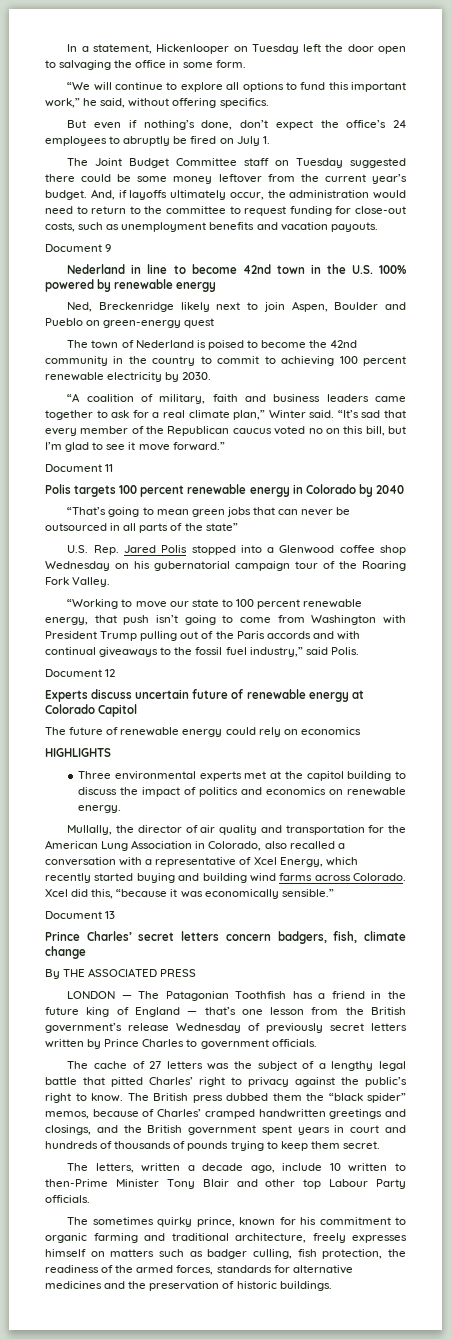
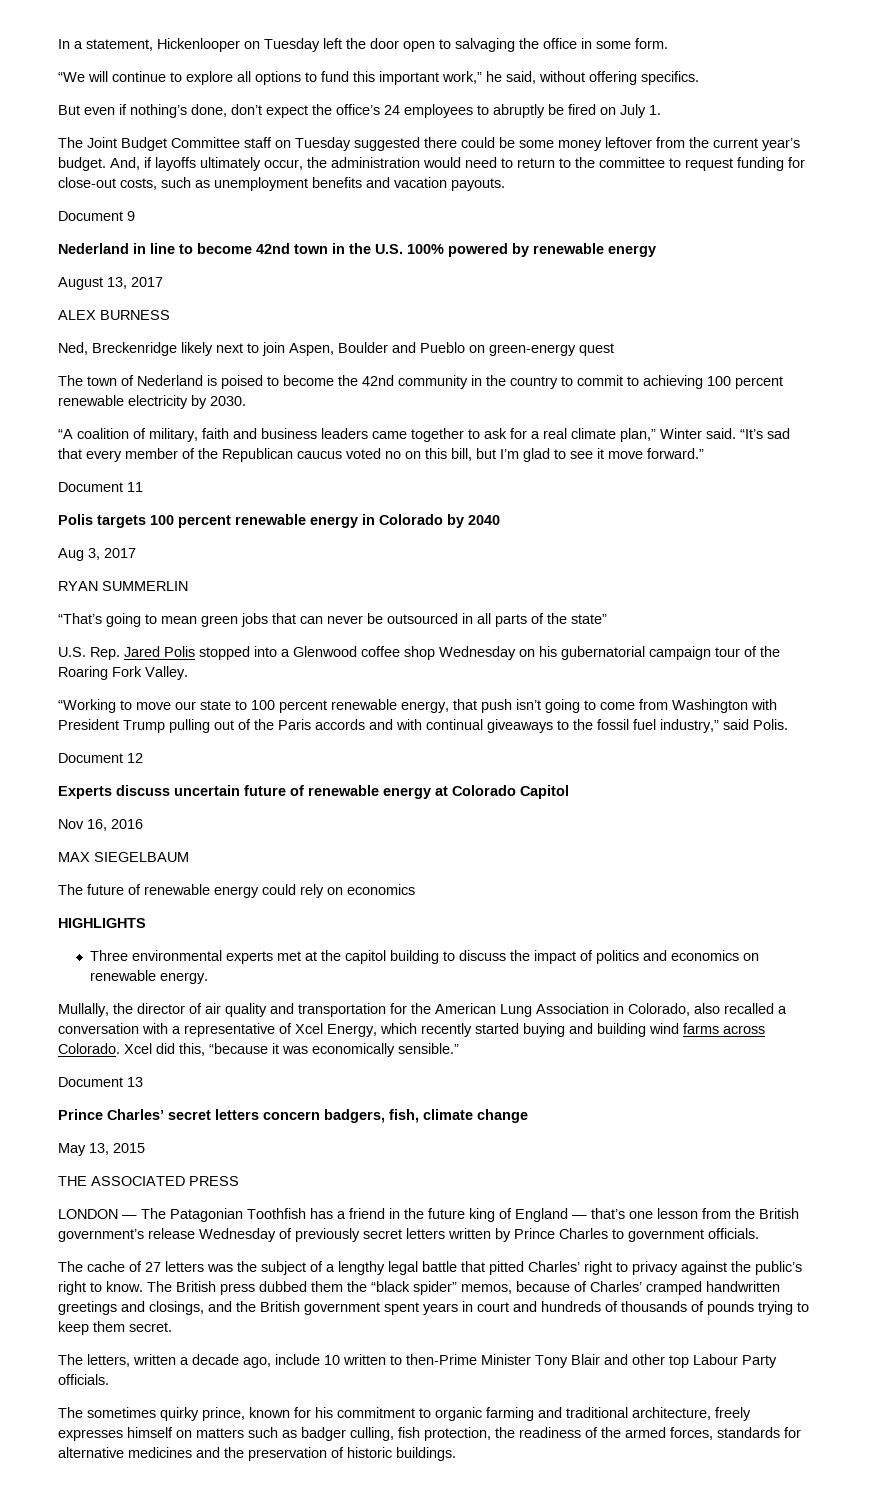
+ August 13, 2017
+ ALEX BURNESS
+ Aug 3, 2017
+ RYAN SUMMERLIN
+ Nov 16, 2016
+ MAX SIEGELBAUM
- By THE ASSOCIATED PRESS
+ May 13, 2015
+ THE ASSOCIATED PRESS

